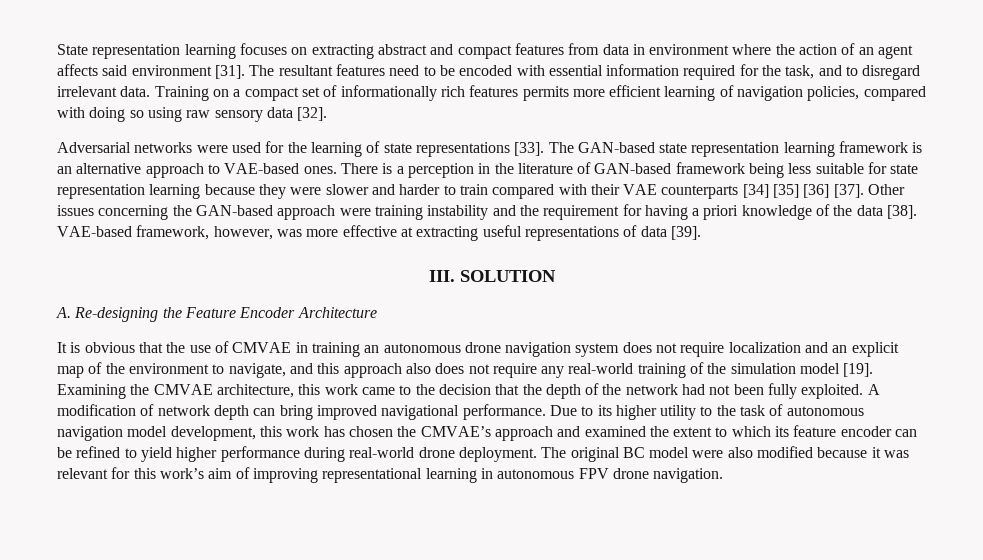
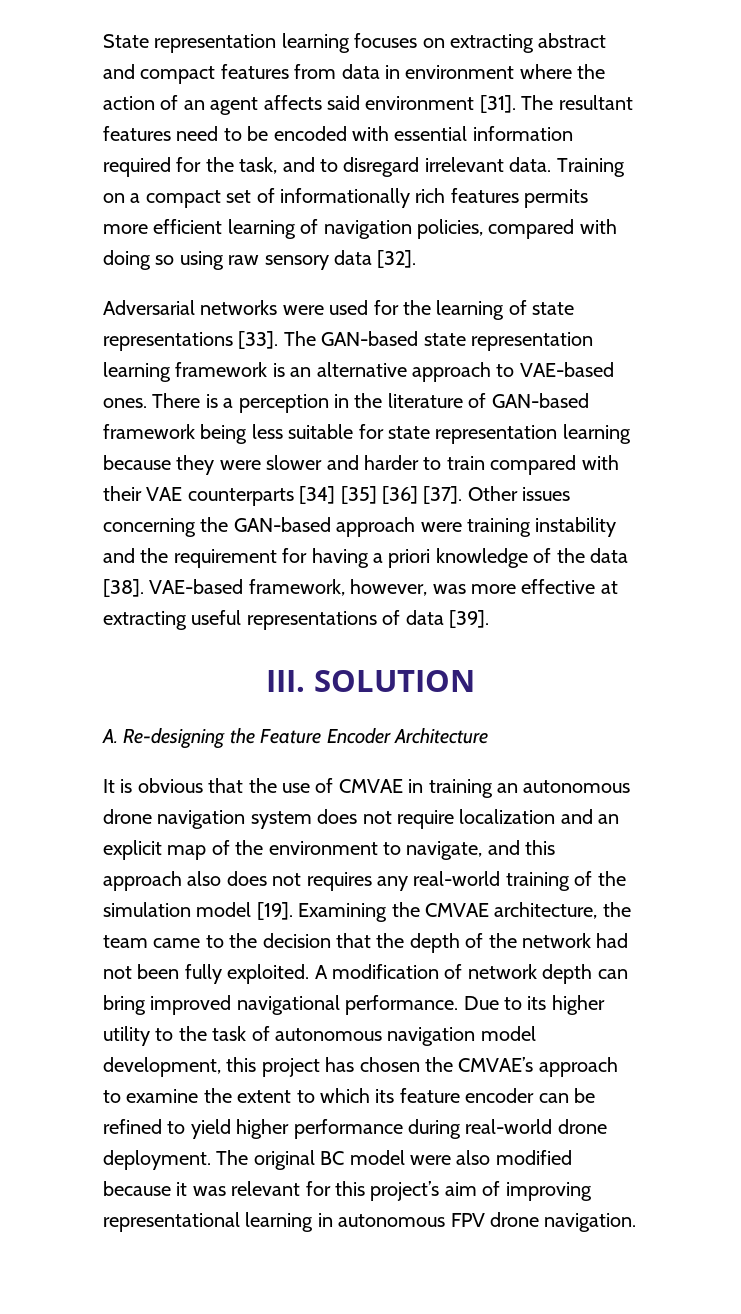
- It is obvious that the use of CMVAE in training an autonomous drone navigation system does not require localization and an explicit map of the environment to navigate, and this approach also does not require any real-world training of the simulation model [19].
+ It is obvious that the use of CMVAE in training an autonomous drone navigation system does not require localization and an explicit map of the environment to navigate, and this approach also does not requires any real-world training of the simulation model [19].
- Examining the CMVAE architecture, this work came to the decision that the depth of the network had not been fully exploited.
+ Examining the CMVAE architecture, the team came to the decision that the depth of the network had not been fully exploited.
- Due to its higher utility to the task of autonomous navigation model development, this work has chosen the CMVAE’s approach and examined the extent to which its feature encoder can be refined to yield higher performance during real-world drone deployment.
+ Due to its higher utility to the task of autonomous navigation model development, this project has chosen the CMVAE’s approach to examine the extent to which its feature encoder can be refined to yield higher performance during real-world drone deployment.
- The original BC model were also modified because it was relevant for this work’s aim of improving representational learning in autonomous FPV drone navigation.
+ The original BC model were also modified because it was relevant for this project’s aim of improving representational learning in autonomous FPV drone navigation.

